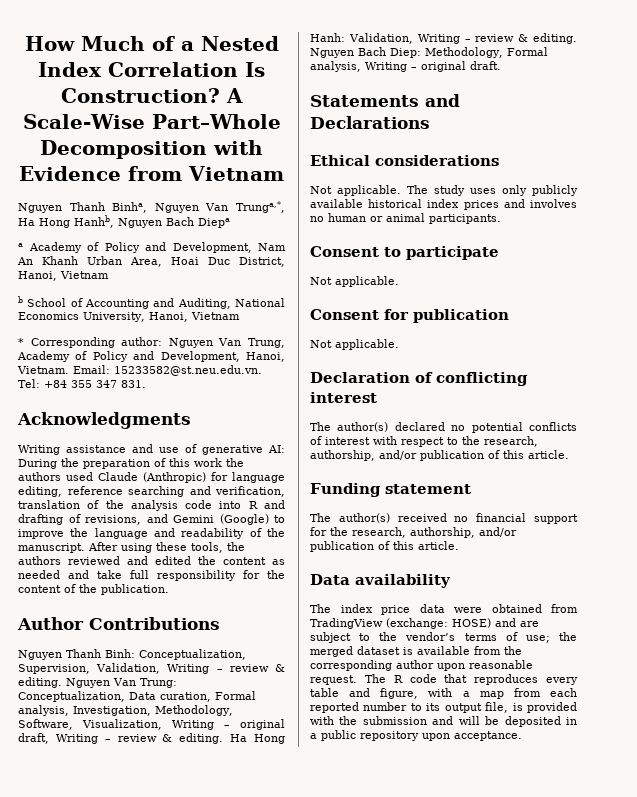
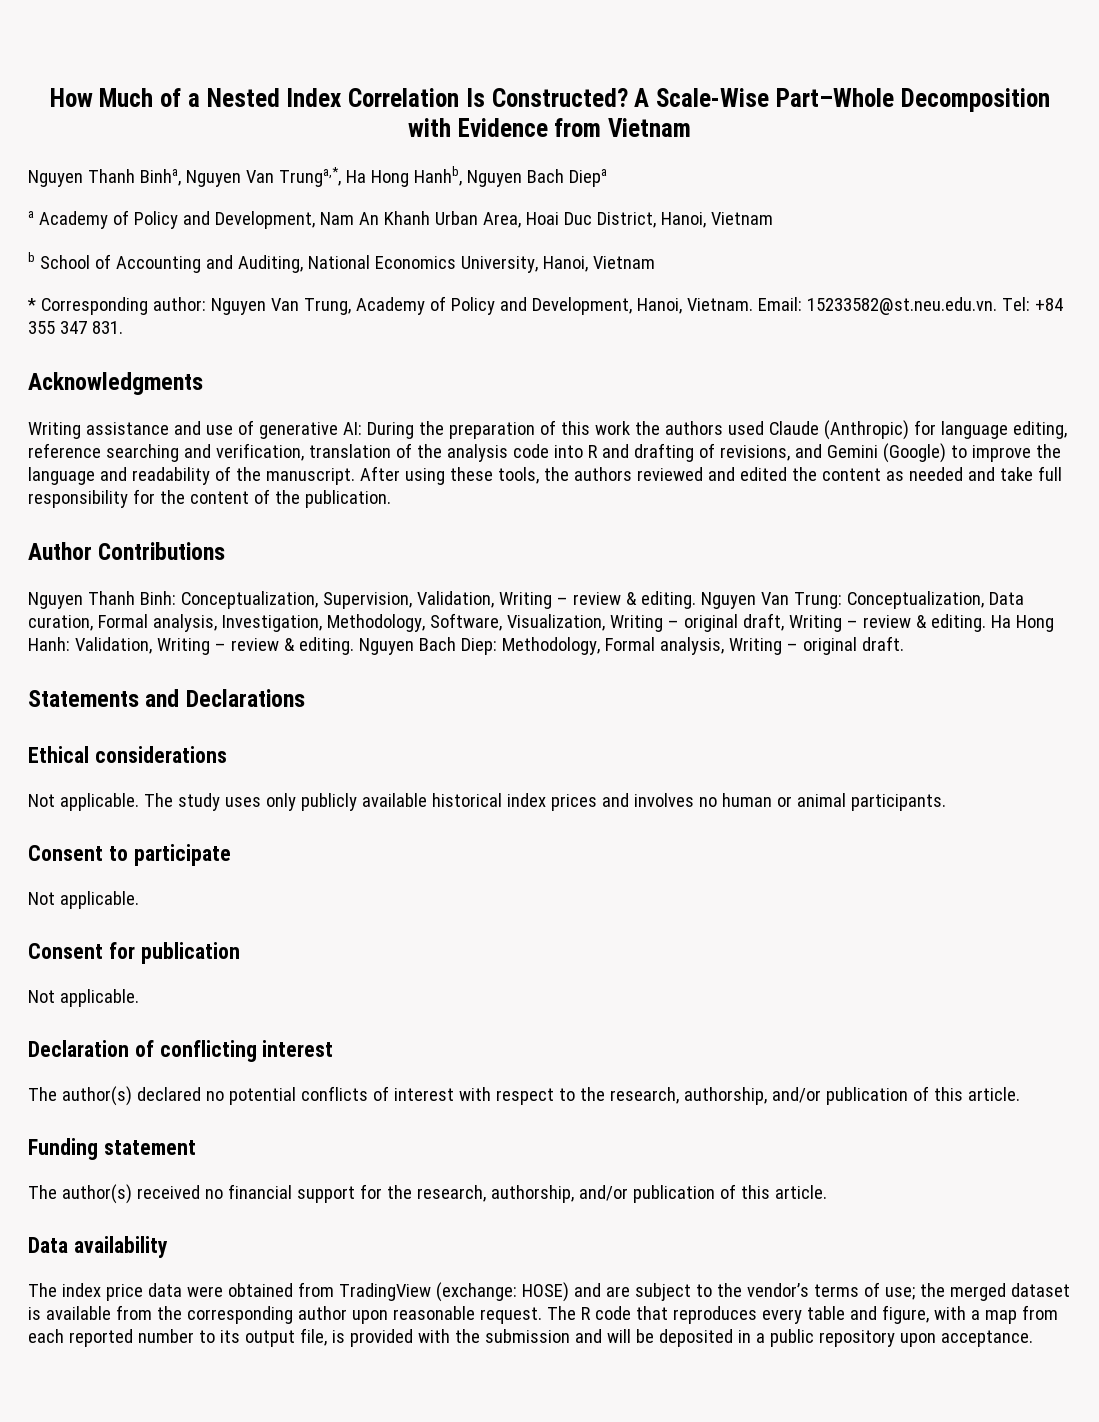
- How Much of a Nested Index Correlation Is Construction?
+ How Much of a Nested Index Correlation Is Constructed?

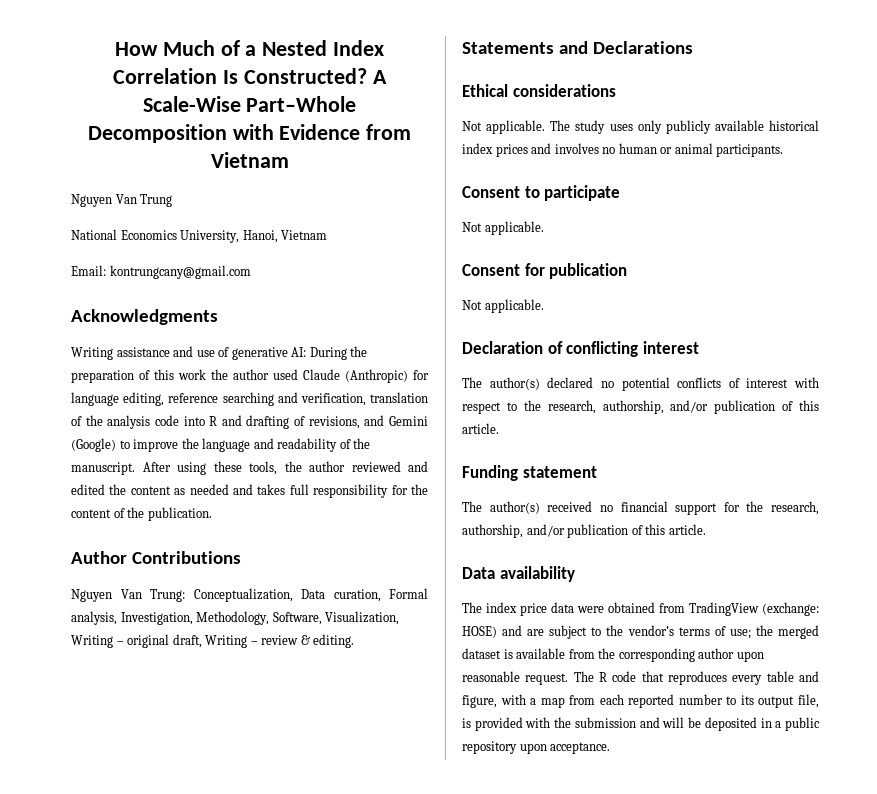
- Nguyen Thanh Binha, Nguyen Van Trunga,*, Ha Hong Hanhb, Nguyen Bach Diepa
- a Academy of Policy and Development, Nam An Khanh Urban Area, Hoai Duc District, Hanoi, Vietnam
- b School of Accounting and Auditing, National Economics University, Hanoi, Vietnam
+ Nguyen Van Trung
+ National Economics University, Hanoi, Vietnam
- * Corresponding author: Nguyen Van Trung, Academy of Policy and Development, Hanoi, Vietnam. Email: 15233582@st.neu.edu.vn. Tel: +84 355 347 831.
+ Email: kontrungcany@gmail.com
- Writing assistance and use of generative AI: During the preparation of this work the authors used Claude (Anthropic) for language editing, reference searching and verification, translation of the analysis code into R and drafting of revisions, and Gemini (Google) to improve the language and readability of the manuscript.
+ Writing assistance and use of generative AI: During the preparation of this work the author used Claude (Anthropic) for language editing, reference searching and verification, translation of the analysis code into R and drafting of revisions, and Gemini (Google) to improve the language and readability of the manuscript.
- After using these tools, the authors reviewed and edited the content as needed and take full responsibility for the content of the publication.
+ After using these tools, the author reviewed and edited the content as needed and takes full responsibility for the content of the publication.
- Nguyen Thanh Binh: Conceptualization, Supervision, Validation, Writing – review & editing. Nguyen Van Trung: Conceptualization, Data curation, Formal analysis, Investigation, Methodology, Software, Visualization, Writing – original draft, Writing – review & editing. Ha Hong Hanh: Validation, Writing – review & editing. Nguyen Bach Diep: Methodology, Formal analysis, Writing – original draft.
+ Nguyen Van Trung: Conceptualization, Data curation, Formal analysis, Investigation, Methodology, Software, Visualization, Writing – original draft, Writing – review & editing.

